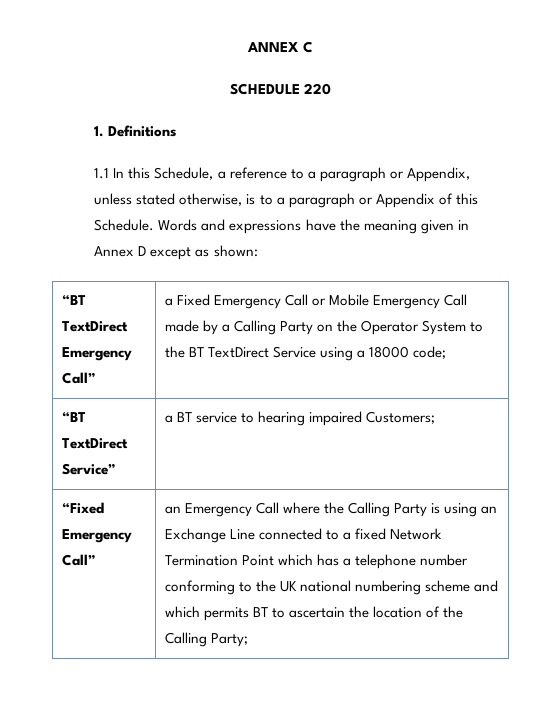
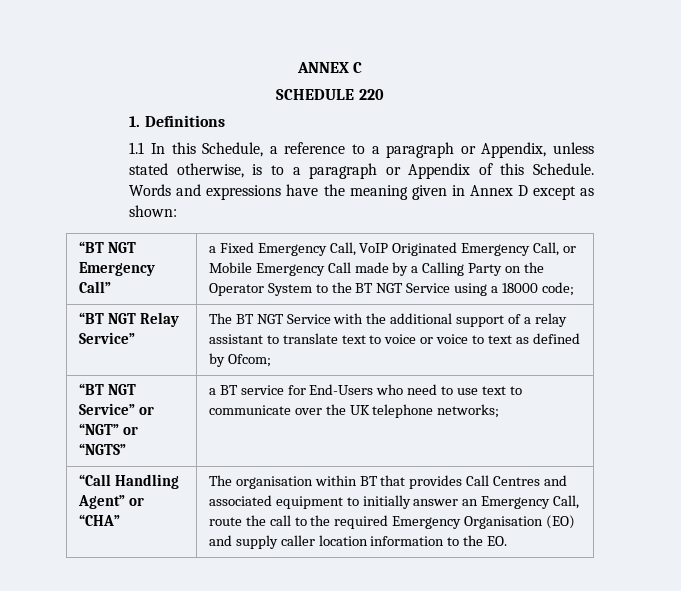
- “BT TextDirect Emergency Call” | a Fixed Emergency Call or Mobile Emergency Call made by a Calling Party on the Operator System to the BT TextDirect Service using a 18000 code;
+ “BT NGT Emergency Call” | a Fixed Emergency Call, VoIP Originated Emergency Call, or Mobile Emergency Call made by a Calling Party on the Operator System to the BT NGT Service using a 18000 code;
- “BT TextDirect Service” | a BT service to hearing impaired Customers;
- “Fixed Emergency Call” | an Emergency Call where the Calling Party is using an Exchange Line connected to a fixed Network Termination Point which has a telephone number conforming to the UK national numbering scheme and which permits BT to ascertain the location of the Calling Party;
+ “BT NGT Relay Service” | The BT NGT Service with the additional support of a relay assistant to translate text to voice or voice to text as defined by Ofcom;
+ “BT NGT Service” or “NGT” or “NGTS” | a BT service for End-Users who need to use text to communicate over the UK telephone networks;
+ “Call Handling Agent” or “CHA” | The organisation within BT that provides Call Centres and associated equipment to initially answer an Emergency Call, route the call to the required Emergency Organisation (EO) and supply caller location information to the EO.

